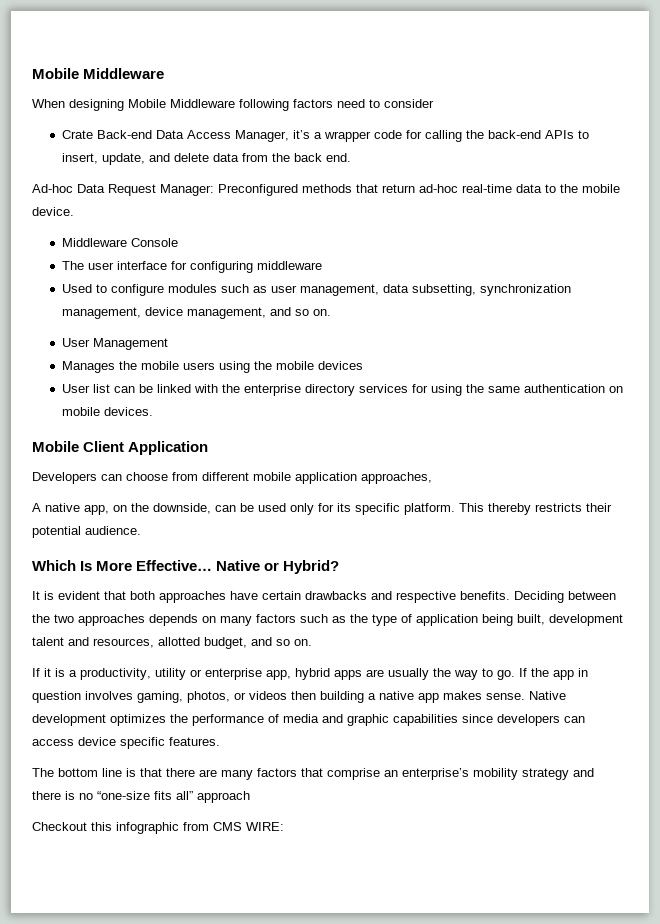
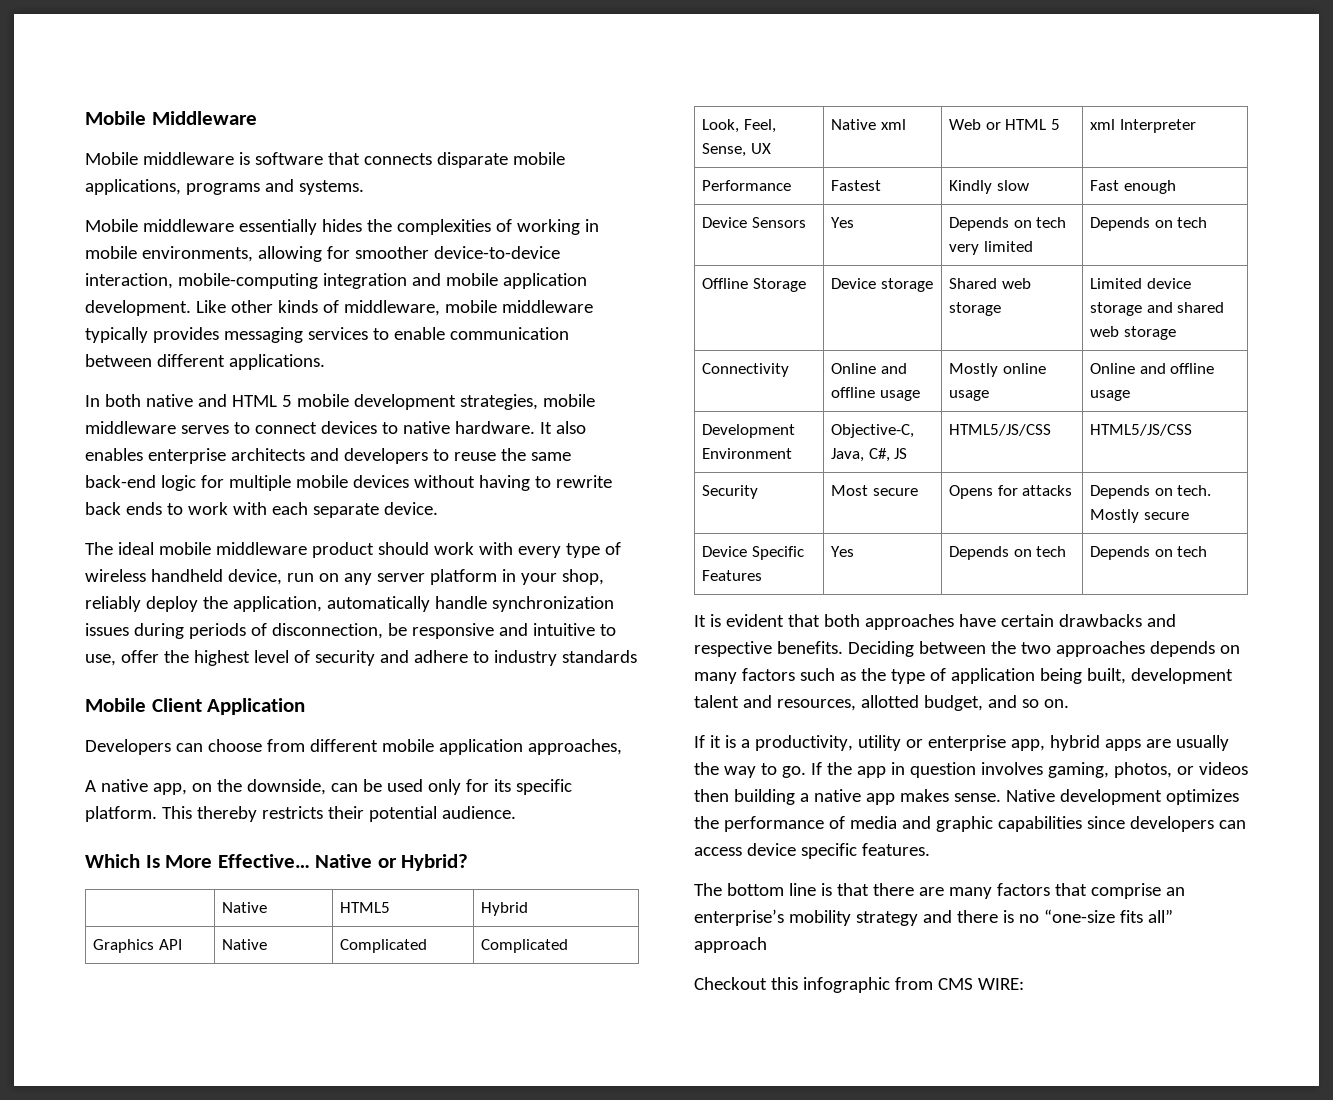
- When designing Mobile Middleware following factors need to consider
- Crate Back-end Data Access Manager, it’s a wrapper code for calling the back-end APIs to insert, update, and delete data from the back end.
- Ad-hoc Data Request Manager: Preconfigured methods that return ad-hoc real-time data to the mobile device.
+ Mobile middleware is software that connects disparate mobile applications, programs and systems.
+ Mobile middleware essentially hides the complexities of working in mobile environments, allowing for smoother device-to-device interaction, mobile-computing integration and mobile application development. Like other kinds of middleware, mobile middleware typically provides messaging services to enable communication between different applications.
+ In both native and HTML 5 mobile development strategies, mobile middleware serves to connect devices to native hardware. It also enables enterprise architects and developers to reuse the same back-end logic for multiple mobile devices without having to rewrite back ends to work with each separate device.
- Middleware Console
- The user interface for configuring middleware
- Used to configure modules such as user management, data subsetting, synchronization management, device management, and so on.
- User Management
- Manages the mobile users using the mobile devices
- User list can be linked with the enterprise directory services for using the same authentication on mobile devices.
+ The ideal mobile middleware product should work with every type of wireless handheld device, run on any server platform in your shop, reliably deploy the application, automatically handle synchronization issues during periods of disconnection, be responsive and intuitive to use, offer the highest level of security and adhere to industry standards
+ | Native | HTML5 | Hybrid
+ Graphics API | Native | Complicated | Complicated
+ Look, Feel, Sense, UX | Native xml | Web or HTML 5 | xml Interpreter
+ Performance | Fastest | Kindly slow | Fast enough
+ Device Sensors | Yes | Depends on tech very limited | Depends on tech
+ Offline Storage | Device storage | Shared web storage | Limited device storage and shared web storage
+ Connectivity | Online and offline usage | Mostly online usage | Online and offline usage
+ Development Environment | Objective-C, Java, C#, JS | HTML5/JS/CSS | HTML5/JS/CSS
+ Security | Most secure | Opens for attacks | Depends on tech. Mostly secure
+ Device Specific Features | Yes | Depends on tech | Depends on tech

